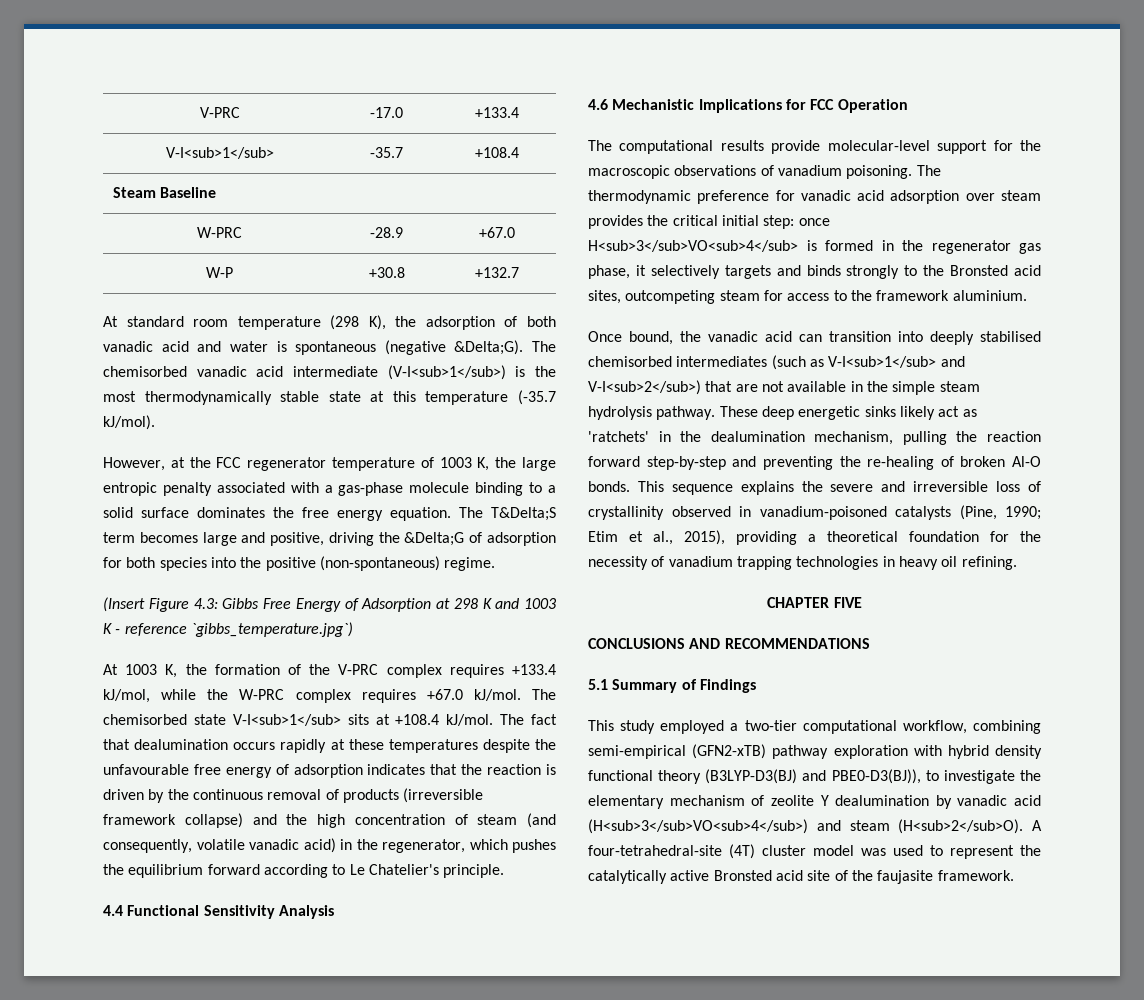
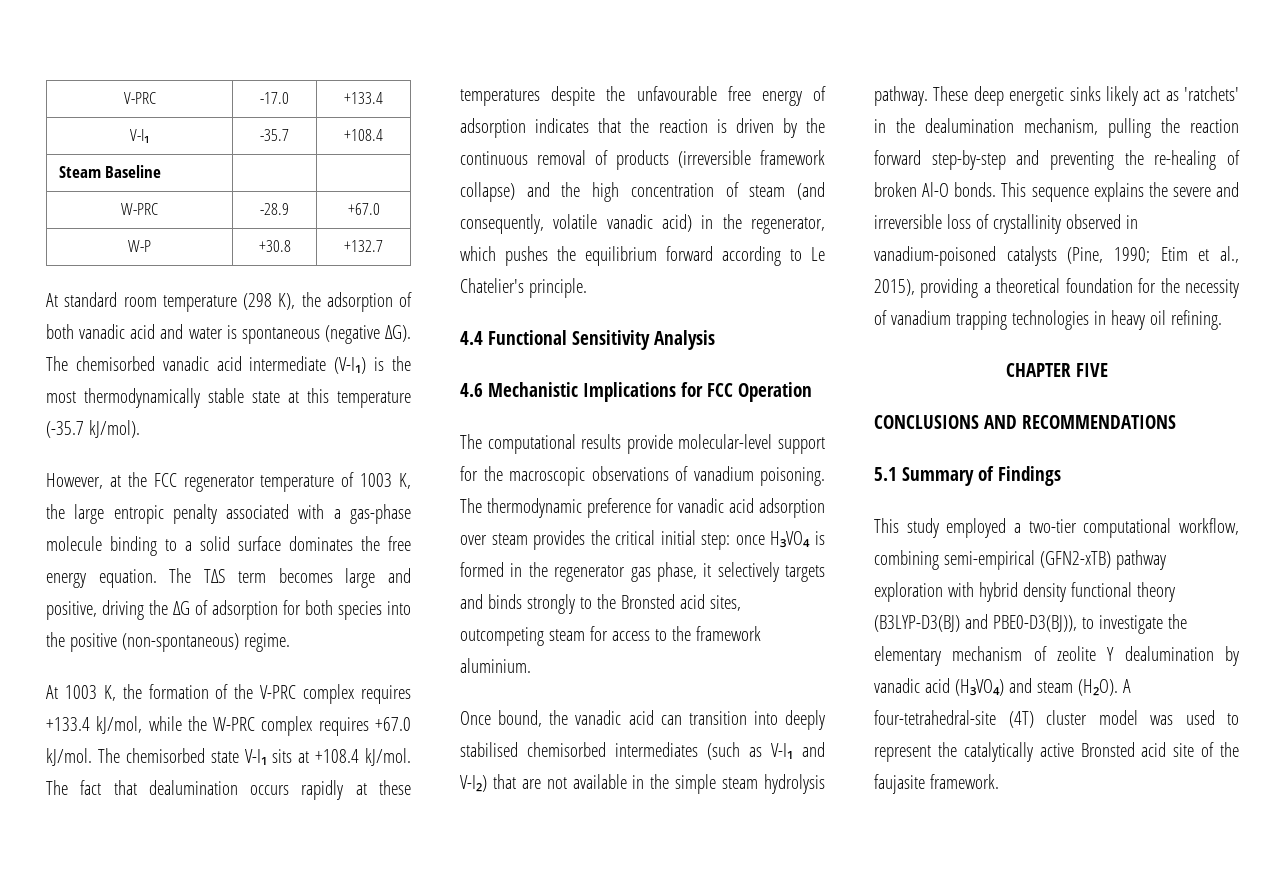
- V-I<sub>1</sub> | -35.7 | +108.4
+ V-I₁ | -35.7 | +108.4
- At standard room temperature (298 K), the adsorption of both vanadic acid and water is spontaneous (negative &Delta;G). The chemisorbed vanadic acid intermediate (V-I<sub>1</sub>) is the most thermodynamically stable state at this temperature (-35.7 kJ/mol).
+ At standard room temperature (298 K), the adsorption of both vanadic acid and water is spontaneous (negative ΔG). The chemisorbed vanadic acid intermediate (V-I₁) is the most thermodynamically stable state at this temperature (-35.7 kJ/mol).
- The T&Delta;S term becomes large and positive, driving the &Delta;G of adsorption for both species into the positive (non-spontaneous) regime.
+ The TΔS term becomes large and positive, driving the ΔG of adsorption for both species into the positive (non-spontaneous) regime.
- (Insert Figure 4.3: Gibbs Free Energy of Adsorption at 298 K and 1003 K - reference `gibbs_temperature.jpg`)
- The chemisorbed state V-I<sub>1</sub> sits at +108.4 kJ/mol.
+ The chemisorbed state V-I₁ sits at +108.4 kJ/mol.
- The thermodynamic preference for vanadic acid adsorption over steam provides the critical initial step: once H<sub>3</sub>VO<sub>4</sub> is formed in the regenerator gas phase, it selectively targets and binds strongly to the Bronsted acid sites, outcompeting steam for access to the framework aluminium.
+ The thermodynamic preference for vanadic acid adsorption over steam provides the critical initial step: once H₃VO₄ is formed in the regenerator gas phase, it selectively targets and binds strongly to the Bronsted acid sites, outcompeting steam for access to the framework aluminium.
- Once bound, the vanadic acid can transition into deeply stabilised chemisorbed intermediates (such as V-I<sub>1</sub> and V-I<sub>2</sub>) that are not available in the simple steam hydrolysis pathway.
+ Once bound, the vanadic acid can transition into deeply stabilised chemisorbed intermediates (such as V-I₁ and V-I₂) that are not available in the simple steam hydrolysis pathway.
- This study employed a two-tier computational workflow, combining semi-empirical (GFN2-xTB) pathway exploration with hybrid density functional theory (B3LYP-D3(BJ) and PBE0-D3(BJ)), to investigate the elementary mechanism of zeolite Y dealumination by vanadic acid (H<sub>3</sub>VO<sub>4</sub>) and steam (H<sub>2</sub>O).
+ This study employed a two-tier computational workflow, combining semi-empirical (GFN2-xTB) pathway exploration with hybrid density functional theory (B3LYP-D3(BJ) and PBE0-D3(BJ)), to investigate the elementary mechanism of zeolite Y dealumination by vanadic acid (H₃VO₄) and steam (H₂O).

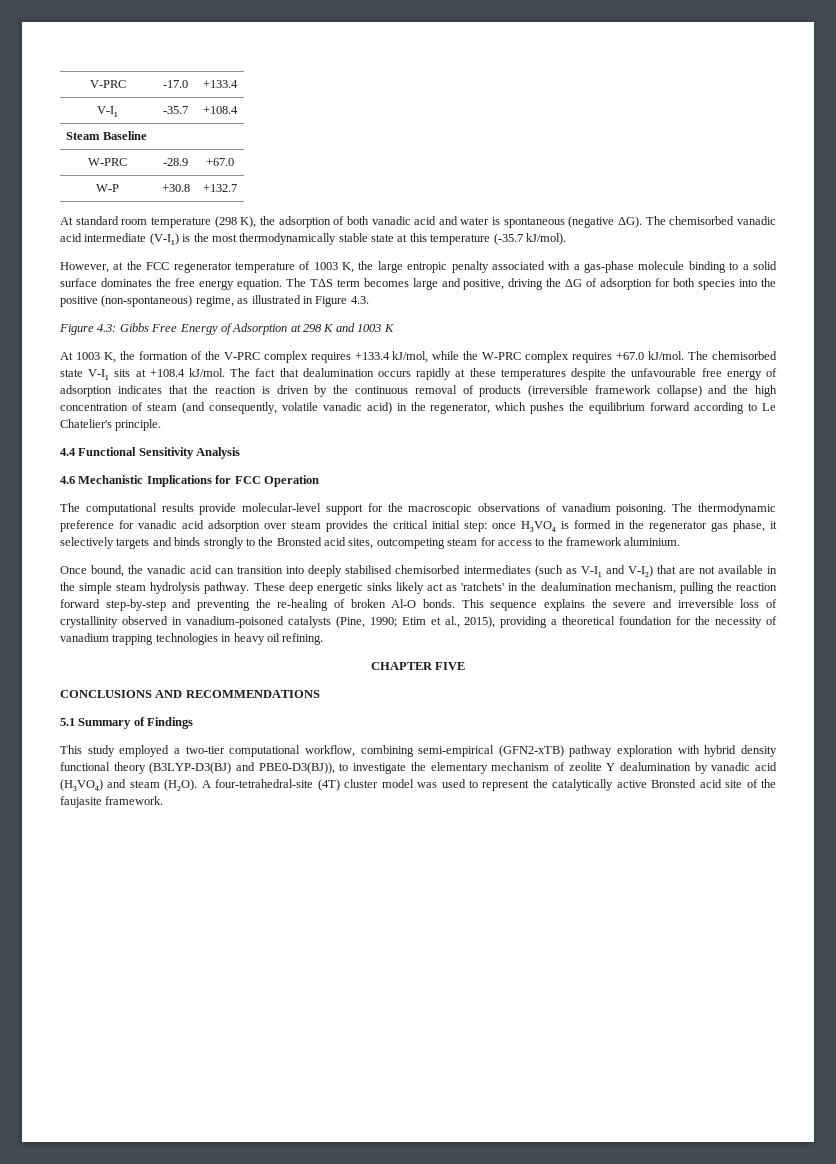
- The TΔS term becomes large and positive, driving the ΔG of adsorption for both species into the positive (non-spontaneous) regime.
+ The TΔS term becomes large and positive, driving the ΔG of adsorption for both species into the positive (non-spontaneous) regime, as illustrated in Figure 4.3.
+ Figure 4.3: Gibbs Free Energy of Adsorption at 298 K and 1003 K

